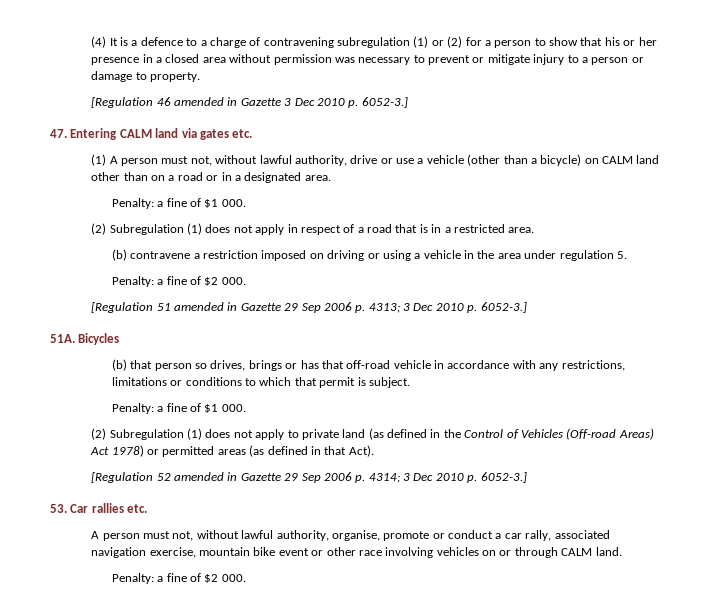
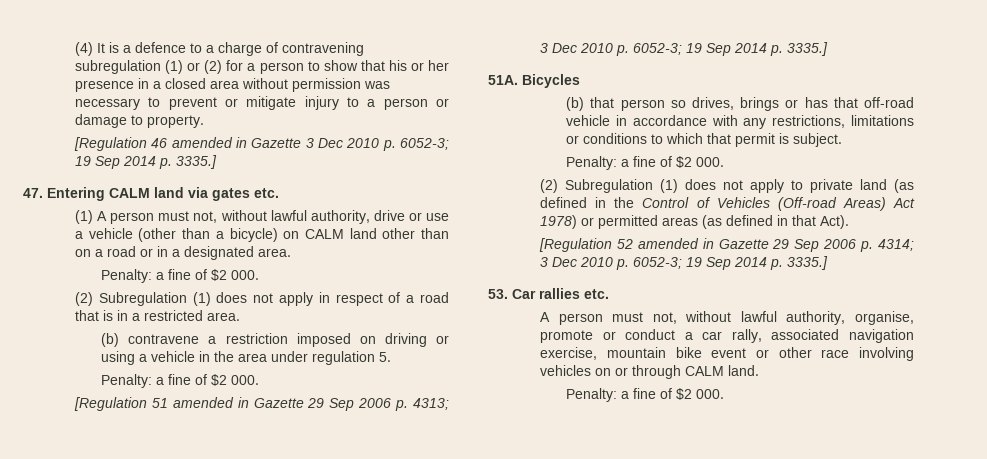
- [Regulation 46 amended in Gazette 3 Dec 2010 p. 6052-3.]
+ [Regulation 46 amended in Gazette 3 Dec 2010 p. 6052-3; 19 Sep 2014 p. 3335.]
  (1) A person must not, without lawful authority, drive or use a vehicle (other than a bicycle) on CALM land other than on a road or in a designated area.
- Penalty: a fine of $1 000.
+ Penalty: a fine of $2 000.
- [Regulation 51 amended in Gazette 29 Sep 2006 p. 4313; 3 Dec 2010 p. 6052-3.]
+ [Regulation 51 amended in Gazette 29 Sep 2006 p. 4313; 3 Dec 2010 p. 6052-3; 19 Sep 2014 p. 3335.]
  (b) that person so drives, brings or has that off-road vehicle in accordance with any restrictions, limitations or conditions to which that permit is subject.
- Penalty: a fine of $1 000.
+ Penalty: a fine of $2 000.
- [Regulation 52 amended in Gazette 29 Sep 2006 p. 4314; 3 Dec 2010 p. 6052-3.]
+ [Regulation 52 amended in Gazette 29 Sep 2006 p. 4314; 3 Dec 2010 p. 6052-3; 19 Sep 2014 p. 3335.]

